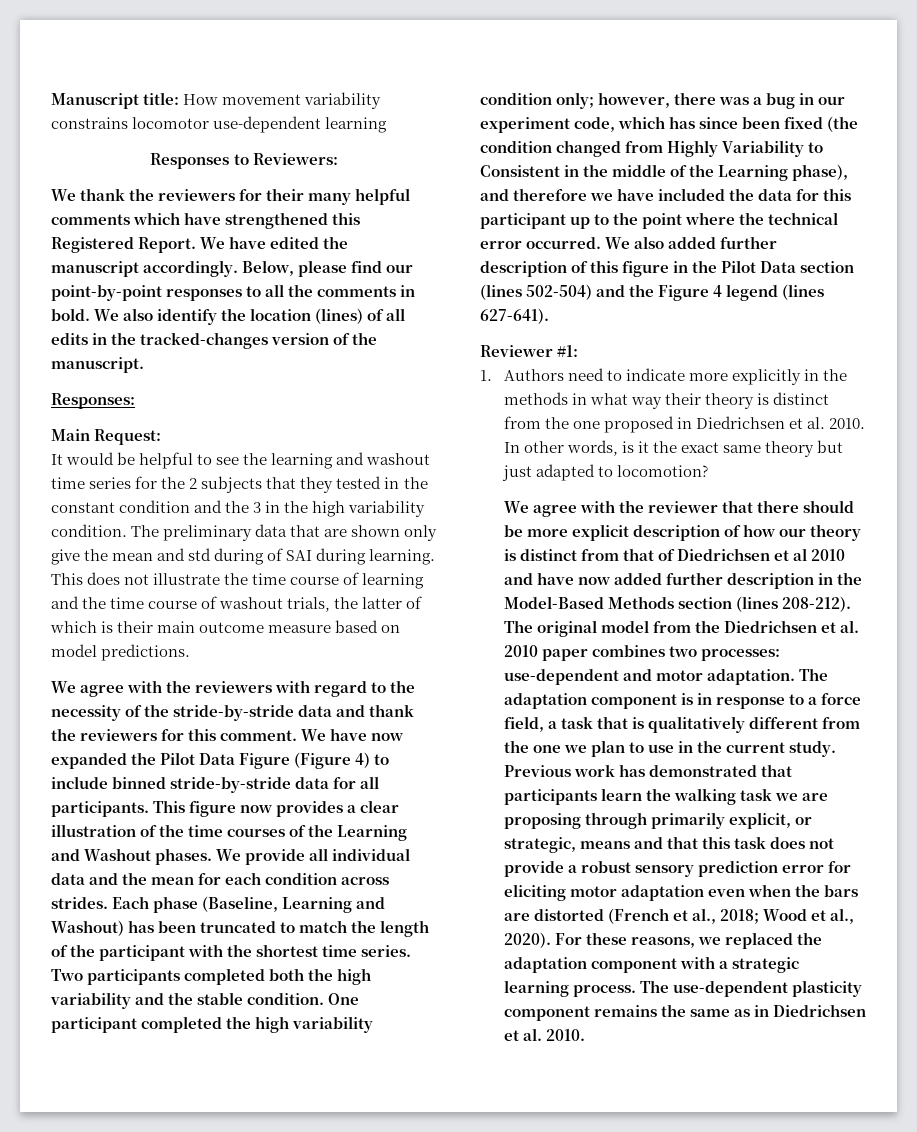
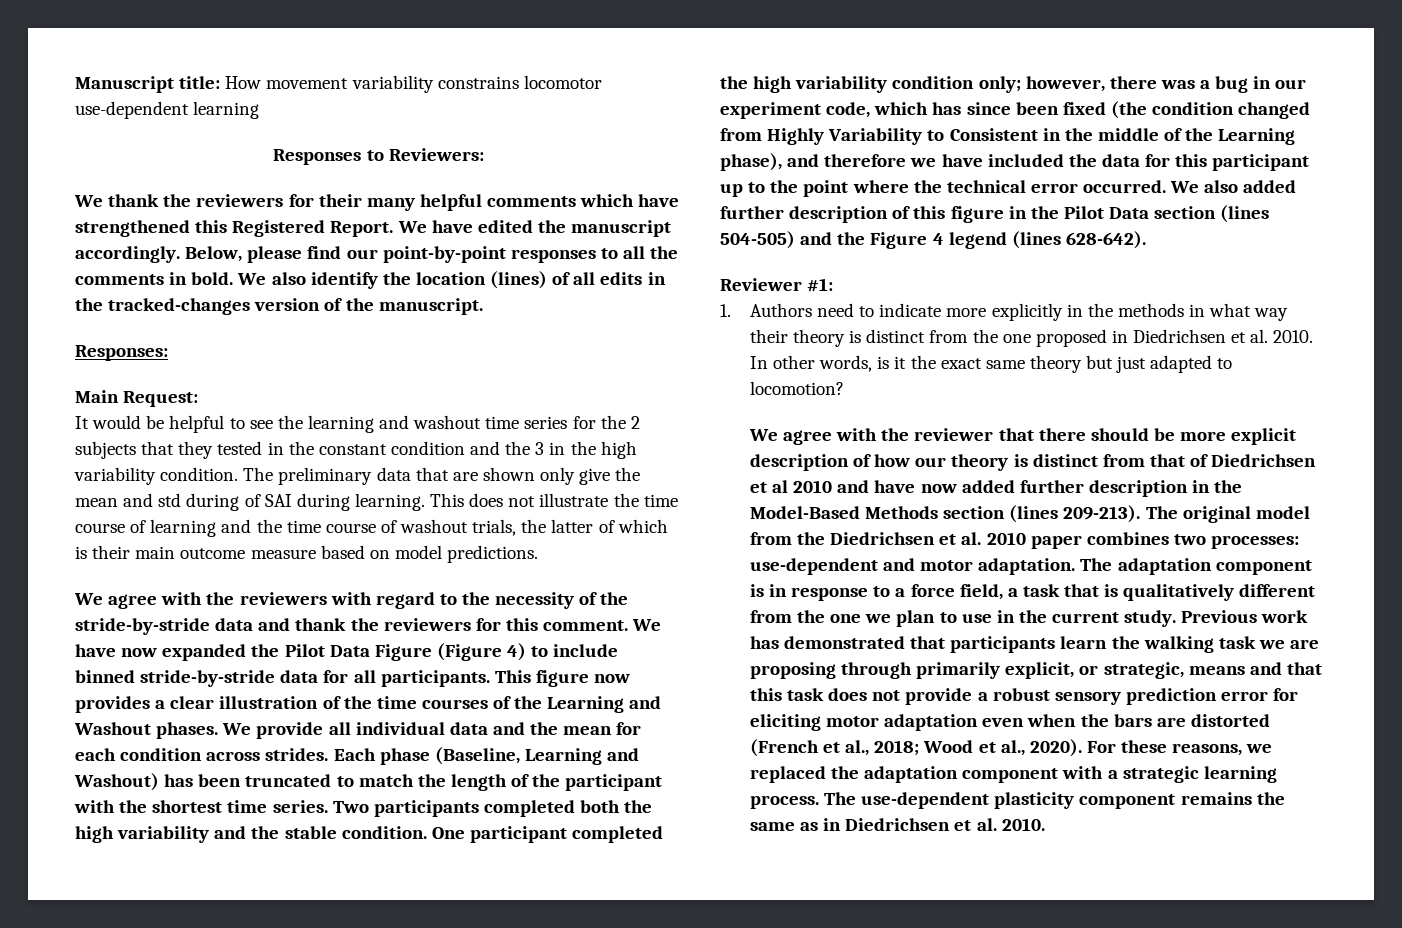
- We also added further description of this figure in the Pilot Data section (lines 502-504) and the Figure 4 legend (lines 627-641).
+ We also added further description of this figure in the Pilot Data section (lines 504-505) and the Figure 4 legend (lines 628-642).
- We agree with the reviewer that there should be more explicit description of how our theory is distinct from that of Diedrichsen et al 2010 and have now added further description in the Model-Based Methods section (lines 208-212).
+ We agree with the reviewer that there should be more explicit description of how our theory is distinct from that of Diedrichsen et al 2010 and have now added further description in the Model-Based Methods section (lines 209-213).

